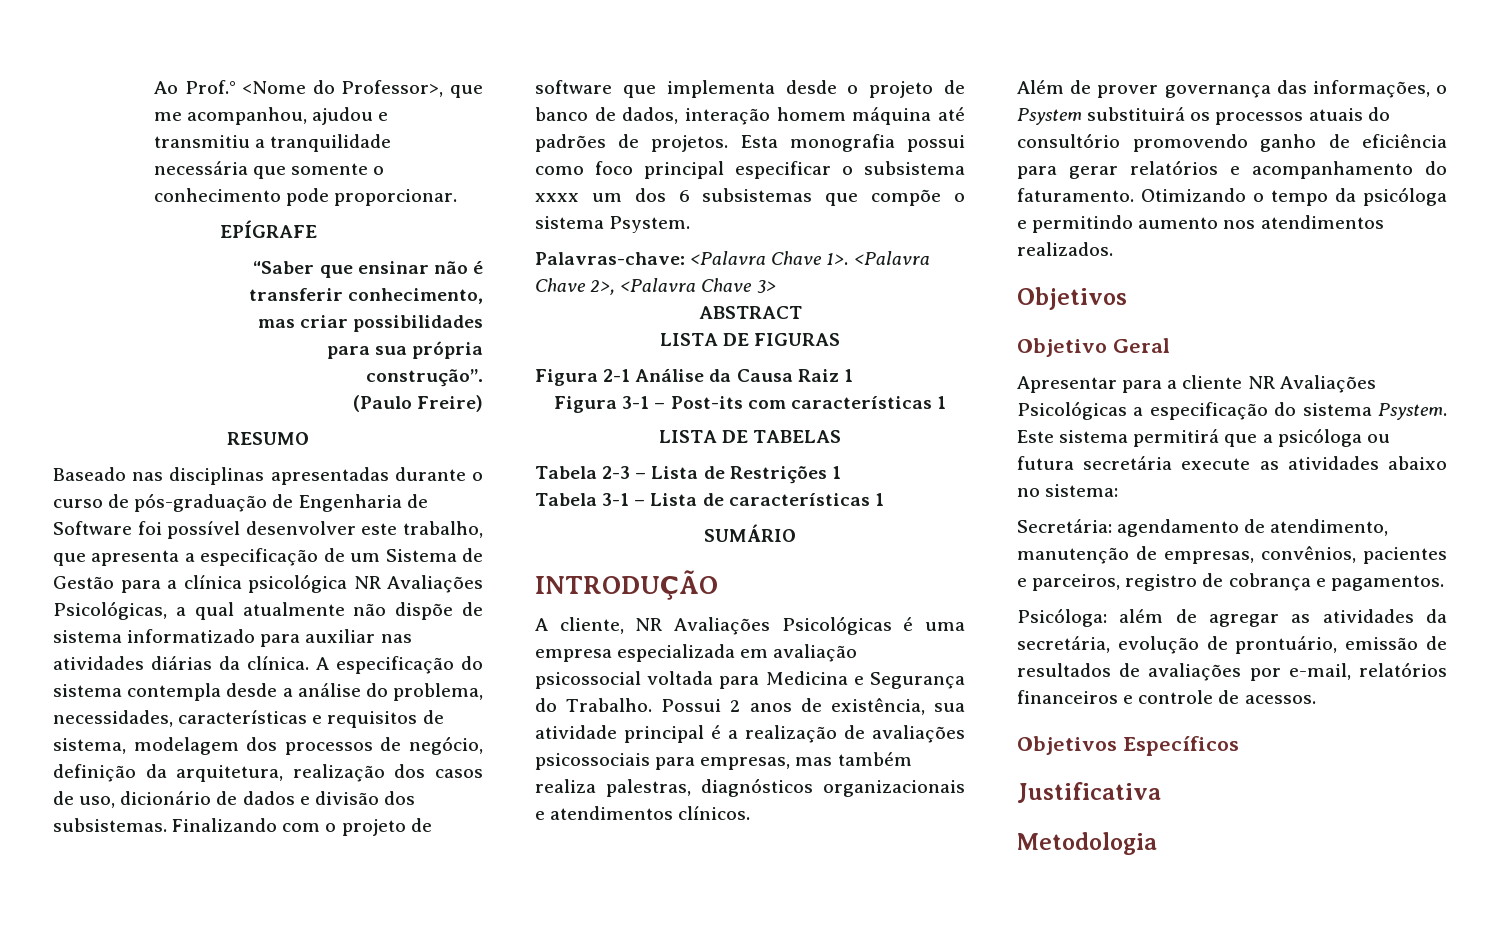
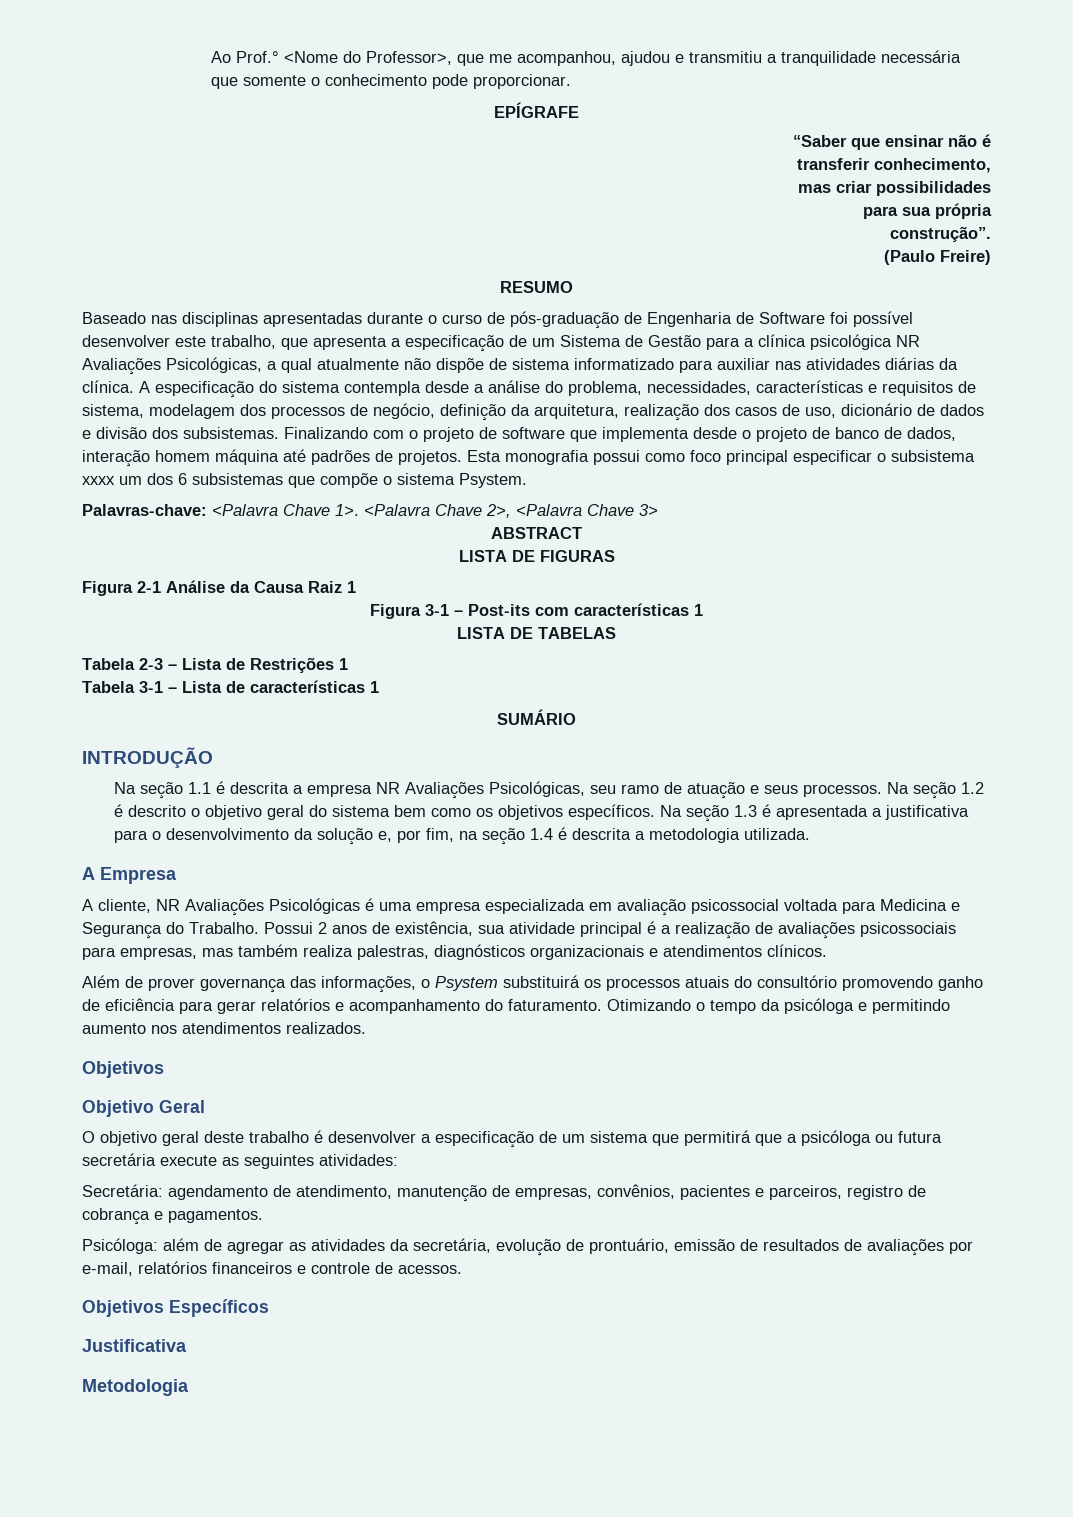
+ Na seção 1.1 é descrita a empresa NR Avaliações Psicológicas, seu ramo de atuação e seus processos. Na seção 1.2 é descrito o objetivo geral do sistema bem como os objetivos específicos. Na seção 1.3 é apresentada a justificativa para o desenvolvimento da solução e, por fim, na seção 1.4 é descrita a metodologia utilizada.
+ A Empresa
- Apresentar para a cliente NR Avaliações Psicológicas a especificação do sistema Psystem. Este sistema permitirá que a psicóloga ou futura secretária execute as atividades abaixo no sistema:
+ O objetivo geral deste trabalho é desenvolver a especificação de um sistema que permitirá que a psicóloga ou futura secretária execute as seguintes atividades:

